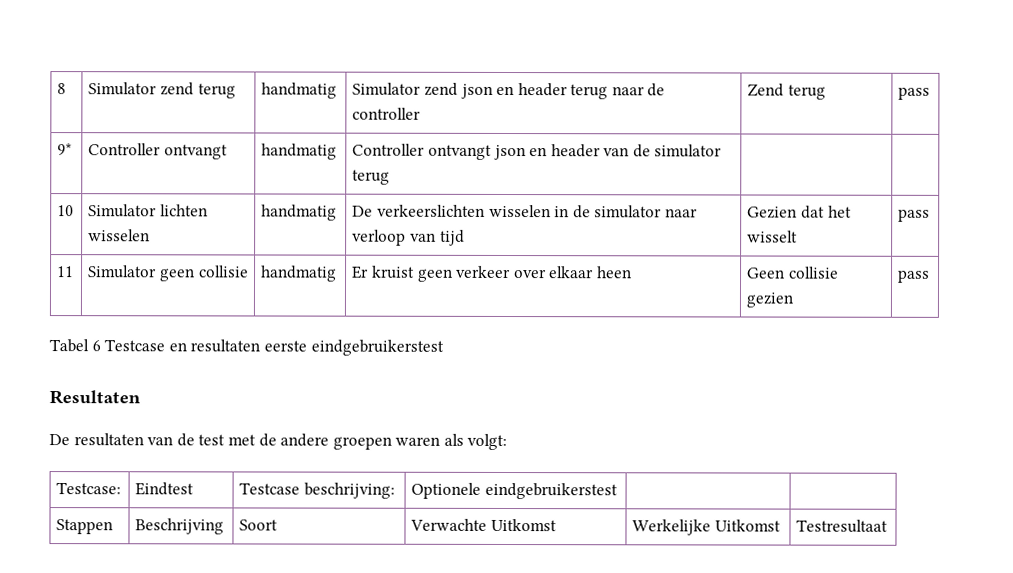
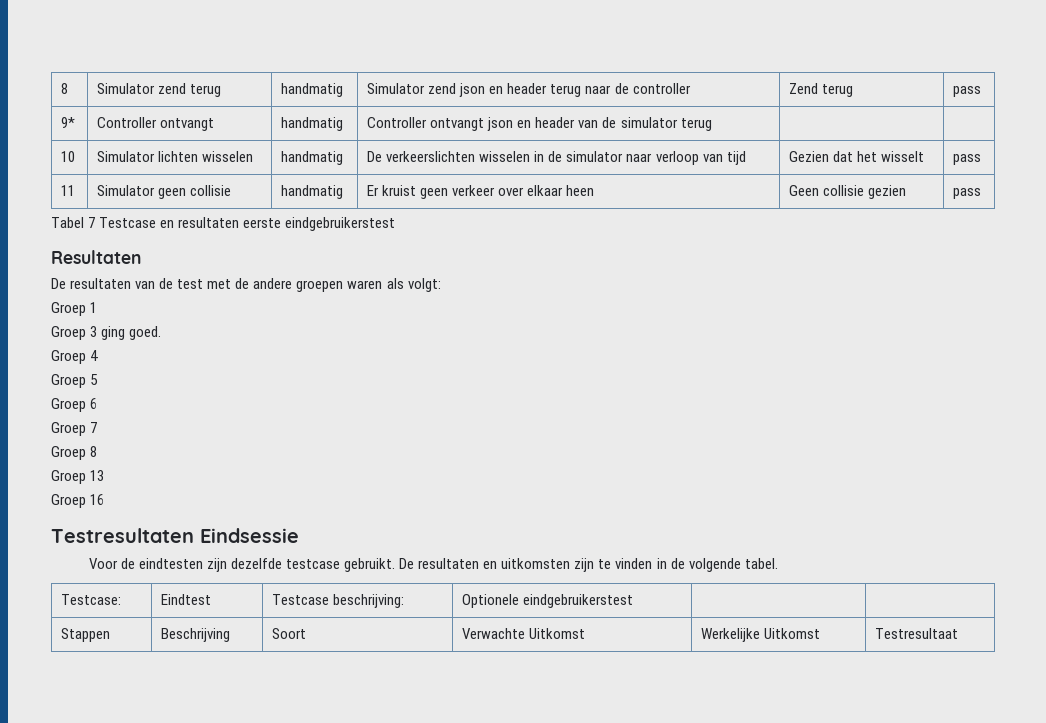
- Tabel 6 Testcase en resultaten eerste eindgebruikerstest
+ Tabel 7 Testcase en resultaten eerste eindgebruikerstest
+ Groep 1
+ Groep 3 ging goed.
+ Groep 4
+ Groep 5
+ Groep 6
+ Groep 7
+ Groep 8
+ Groep 13
+ Groep 16
+ Testresultaten Eindsessie
+ Voor de eindtesten zijn dezelfde testcase gebruikt. De resultaten en uitkomsten zijn te vinden in de volgende tabel.

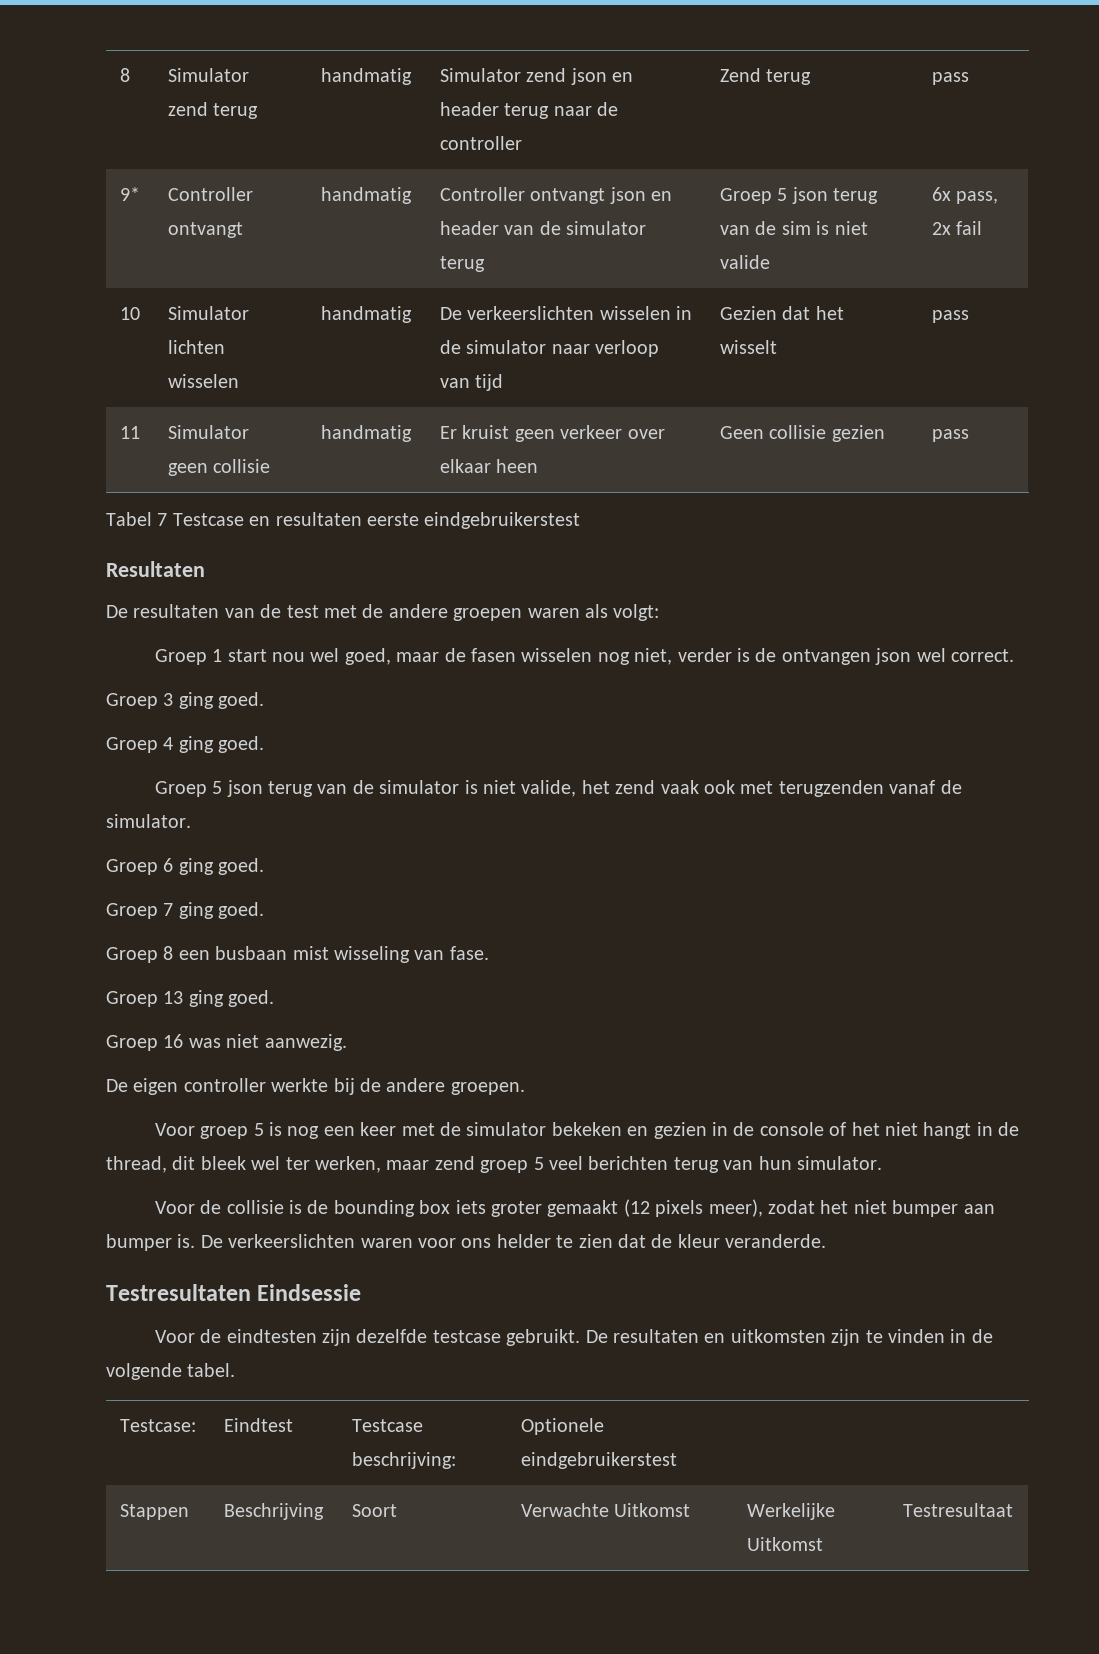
- 9* | Controller ontvangt | handmatig | Controller ontvangt json en header van de simulator terug | |
+ 9* | Controller ontvangt | handmatig | Controller ontvangt json en header van de simulator terug | Groep 5 json terug van de sim is niet valide | 6x pass, 2x fail
- Groep 1
+ Groep 1 start nou wel goed, maar de fasen wisselen nog niet, verder is de ontvangen json wel correct.
- Groep 4
- Groep 5
+ Groep 4 ging goed.
+ Groep 5 json terug van de simulator is niet valide, het zend vaak ook met terugzenden vanaf de simulator.
- Groep 6
+ Groep 6 ging goed.
- Groep 7
+ Groep 7 ging goed.
- Groep 8
+ Groep 8 een busbaan mist wisseling van fase.
- Groep 13
+ Groep 13 ging goed.
- Groep 16
+ Groep 16 was niet aanwezig.
+ De eigen controller werkte bij de andere groepen.
+ Voor groep 5 is nog een keer met de simulator bekeken en gezien in de console of het niet hangt in de thread, dit bleek wel ter werken, maar zend groep 5 veel berichten terug van hun simulator.
+ Voor de collisie is de bounding box iets groter gemaakt (12 pixels meer), zodat het niet bumper aan bumper is. De verkeerslichten waren voor ons helder te zien dat de kleur veranderde.

